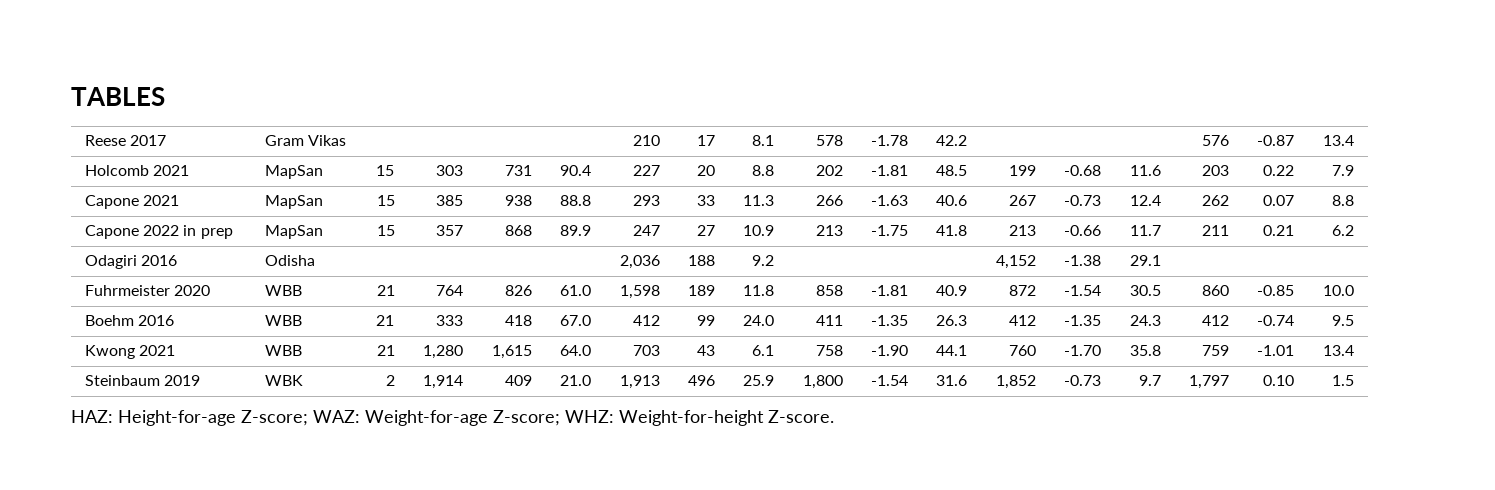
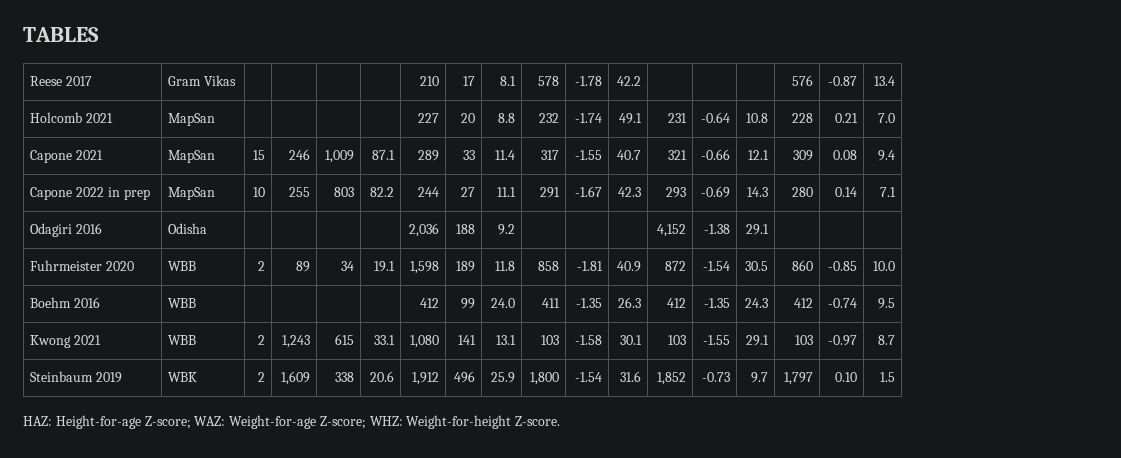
- Holcomb 2021 | MapSan | 15 | 303 | 731 | 90.4 | 227 | 20 | 8.8 | 202 | -1.81 | 48.5 | 199 | -0.68 | 11.6 | 203 | 0.22 | 7.9
- Capone 2021 | MapSan | 15 | 385 | 938 | 88.8 | 293 | 33 | 11.3 | 266 | -1.63 | 40.6 | 267 | -0.73 | 12.4 | 262 | 0.07 | 8.8
+ Holcomb 2021 | MapSan | | | | | 227 | 20 | 8.8 | 232 | -1.74 | 49.1 | 231 | -0.64 | 10.8 | 228 | 0.21 | 7.0
+ Capone 2021 | MapSan | 15 | 246 | 1,009 | 87.1 | 289 | 33 | 11.4 | 317 | -1.55 | 40.7 | 321 | -0.66 | 12.1 | 309 | 0.08 | 9.4
- Capone 2022 in prep | MapSan | 15 | 357 | 868 | 89.9 | 247 | 27 | 10.9 | 213 | -1.75 | 41.8 | 213 | -0.66 | 11.7 | 211 | 0.21 | 6.2
+ Capone 2022 in prep | MapSan | 10 | 255 | 803 | 82.2 | 244 | 27 | 11.1 | 291 | -1.67 | 42.3 | 293 | -0.69 | 14.3 | 280 | 0.14 | 7.1
- Fuhrmeister 2020 | WBB | 21 | 764 | 826 | 61.0 | 1,598 | 189 | 11.8 | 858 | -1.81 | 40.9 | 872 | -1.54 | 30.5 | 860 | -0.85 | 10.0
+ Fuhrmeister 2020 | WBB | 2 | 89 | 34 | 19.1 | 1,598 | 189 | 11.8 | 858 | -1.81 | 40.9 | 872 | -1.54 | 30.5 | 860 | -0.85 | 10.0
- Boehm 2016 | WBB | 21 | 333 | 418 | 67.0 | 412 | 99 | 24.0 | 411 | -1.35 | 26.3 | 412 | -1.35 | 24.3 | 412 | -0.74 | 9.5
+ Boehm 2016 | WBB | | | | | 412 | 99 | 24.0 | 411 | -1.35 | 26.3 | 412 | -1.35 | 24.3 | 412 | -0.74 | 9.5
- Kwong 2021 | WBB | 21 | 1,280 | 1,615 | 64.0 | 703 | 43 | 6.1 | 758 | -1.90 | 44.1 | 760 | -1.70 | 35.8 | 759 | -1.01 | 13.4
+ Kwong 2021 | WBB | 2 | 1,243 | 615 | 33.1 | 1,080 | 141 | 13.1 | 103 | -1.58 | 30.1 | 103 | -1.55 | 29.1 | 103 | -0.97 | 8.7
- Steinbaum 2019 | WBK | 2 | 1,914 | 409 | 21.0 | 1,913 | 496 | 25.9 | 1,800 | -1.54 | 31.6 | 1,852 | -0.73 | 9.7 | 1,797 | 0.10 | 1.5
+ Steinbaum 2019 | WBK | 2 | 1,609 | 338 | 20.6 | 1,912 | 496 | 25.9 | 1,800 | -1.54 | 31.6 | 1,852 | -0.73 | 9.7 | 1,797 | 0.10 | 1.5

